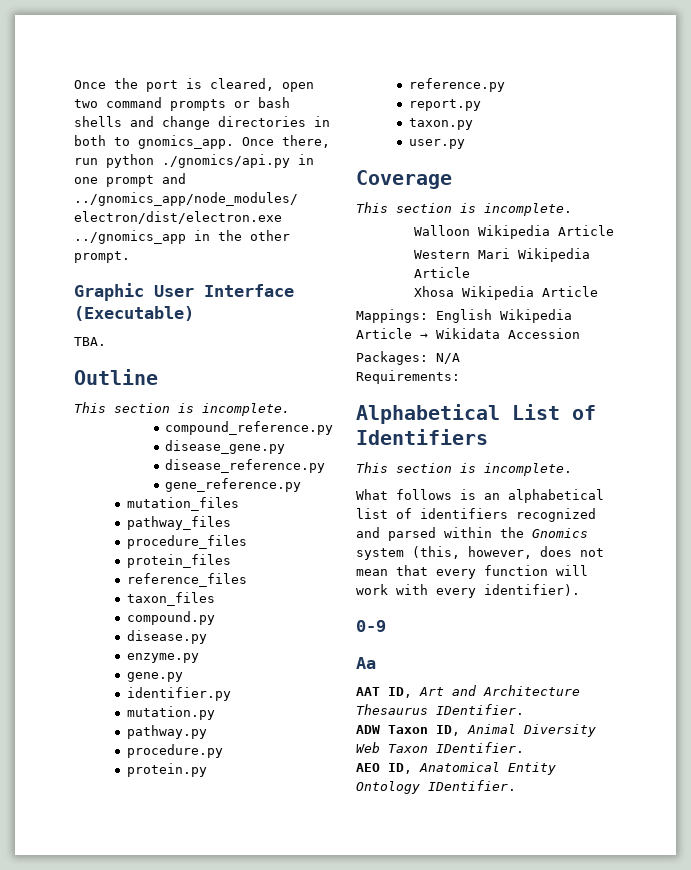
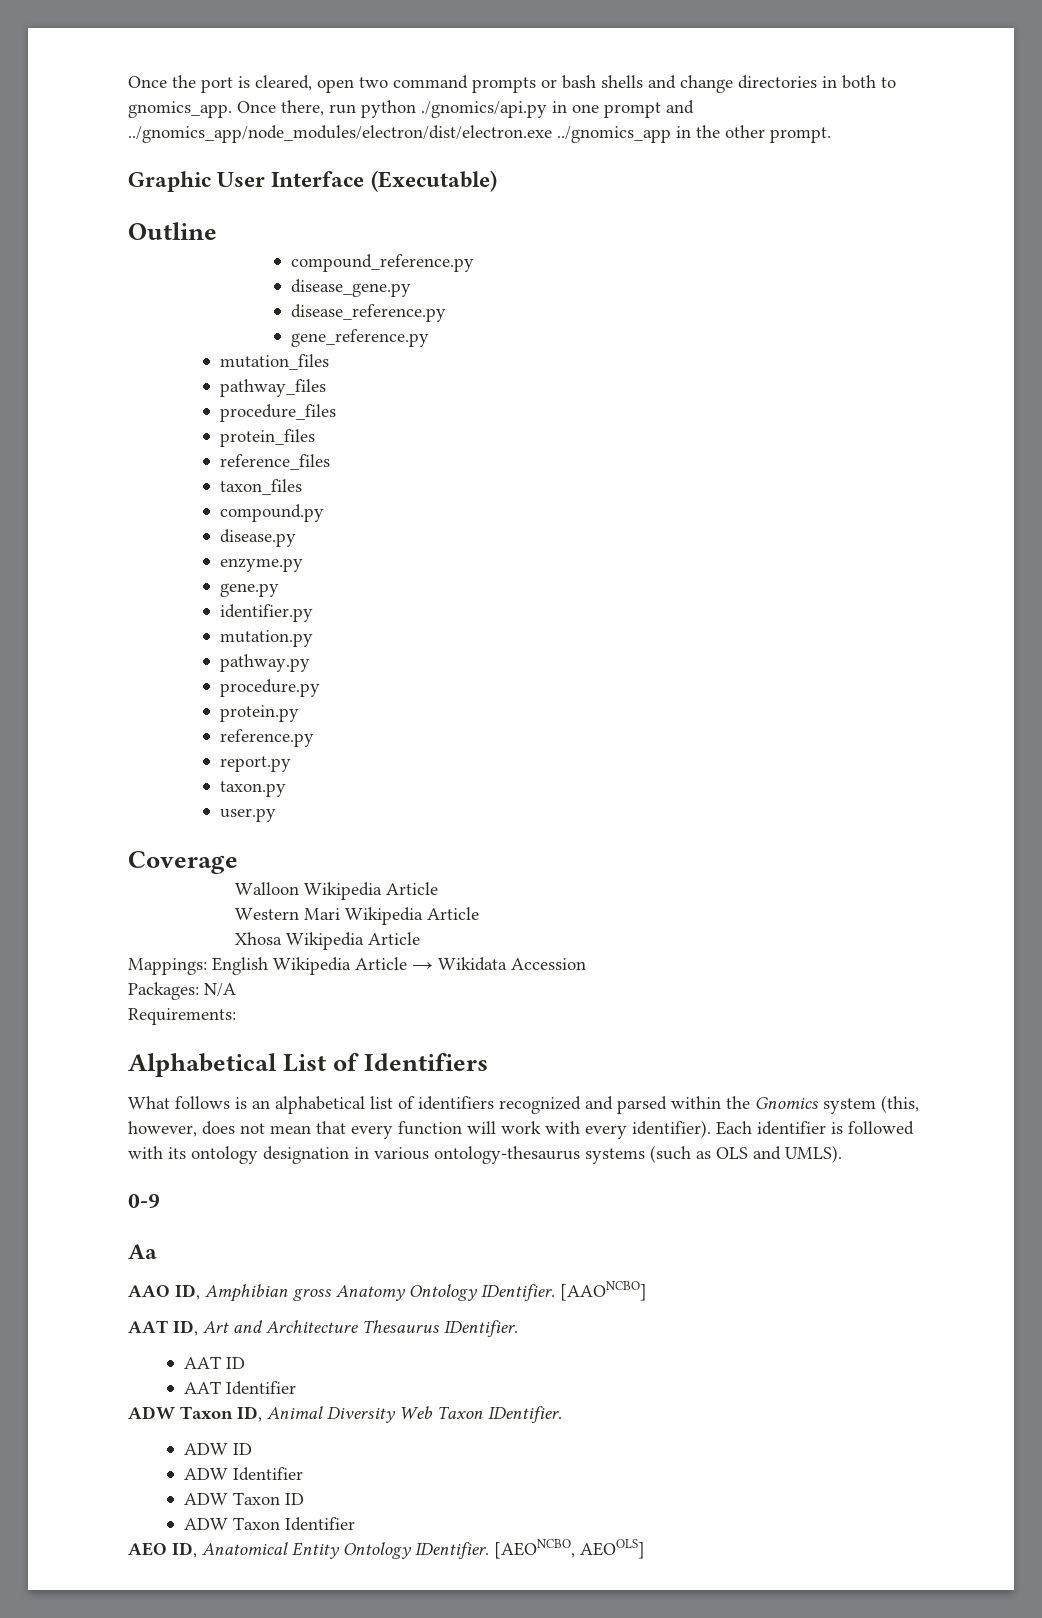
- TBA.
  Outline
- This section is incomplete.
  Coverage
- This section is incomplete.
  Alphabetical List of Identifiers
- This section is incomplete.
- What follows is an alphabetical list of identifiers recognized and parsed within the Gnomics system (this, however, does not mean that every function will work with every identifier).
+ What follows is an alphabetical list of identifiers recognized and parsed within the Gnomics system (this, however, does not mean that every function will work with every identifier). Each identifier is followed with its ontology designation in various ontology-thesaurus systems (such as OLS and UMLS).
  0-9
  Aa
+ AAO ID, Amphibian gross Anatomy Ontology IDentifier. [AAONCBO]
+ AAT ID
+ AAT Identifier
+ ADW ID
+ ADW Identifier
+ ADW Taxon ID
+ ADW Taxon Identifier
+ [AEONCBO, AEOOLS]

